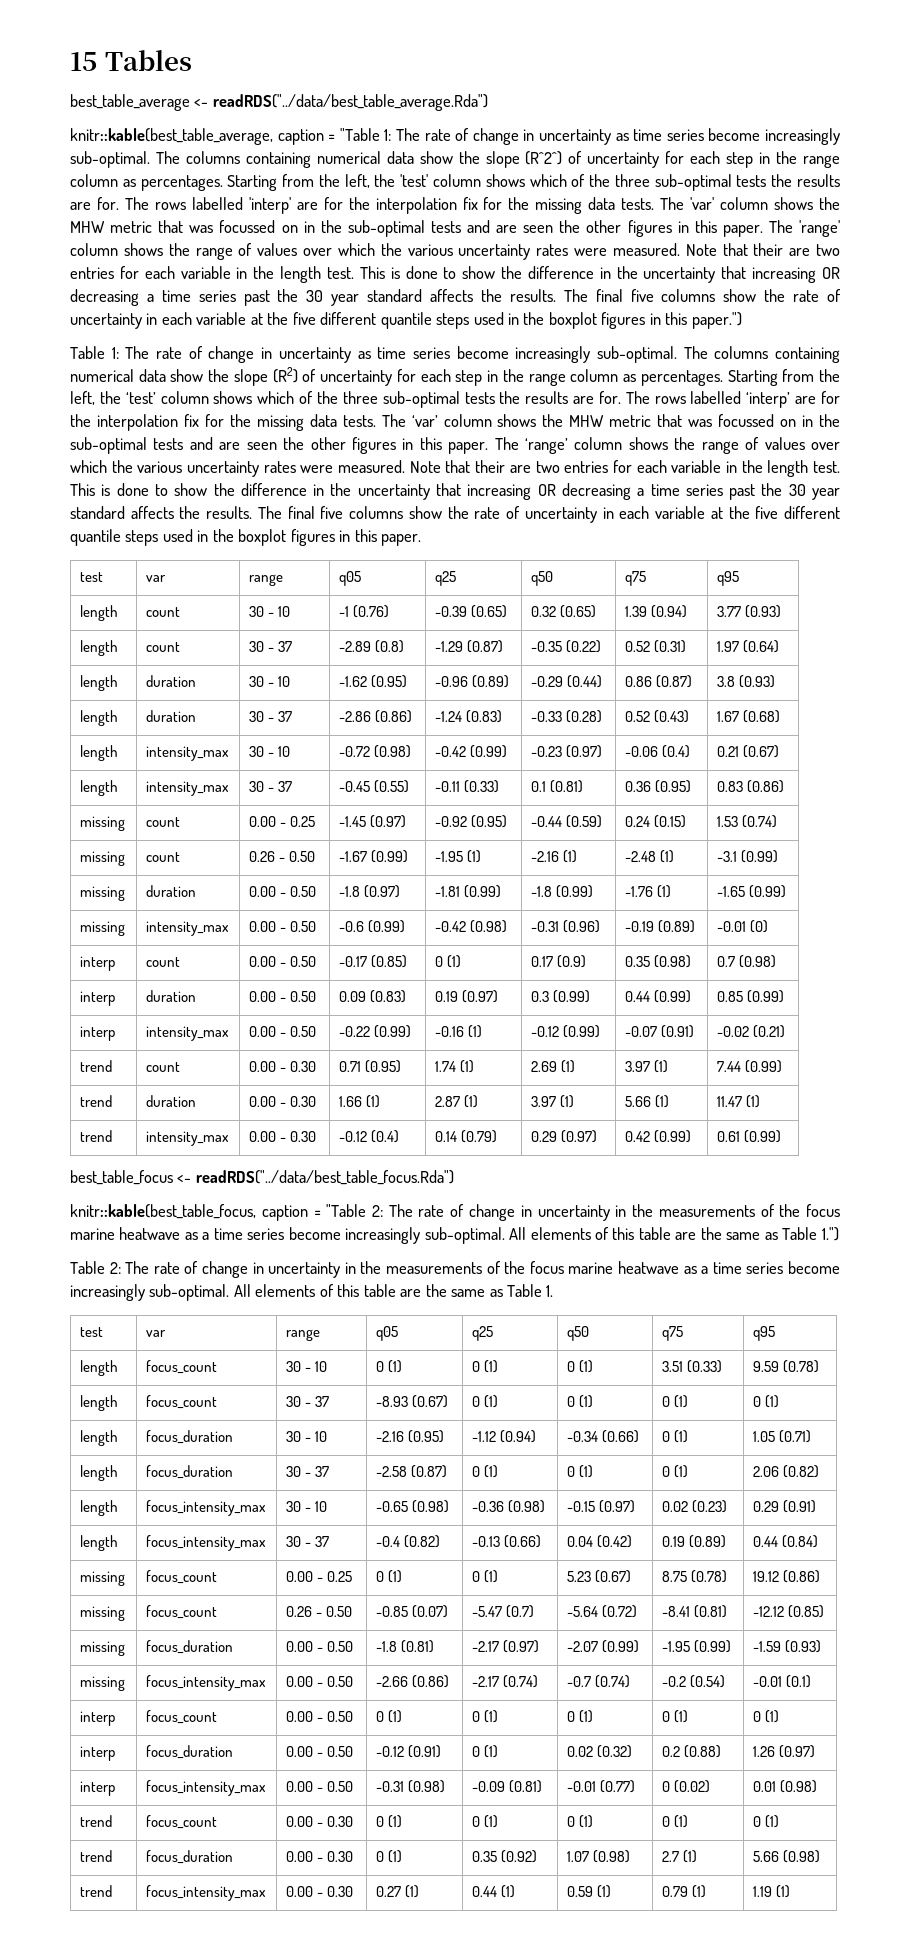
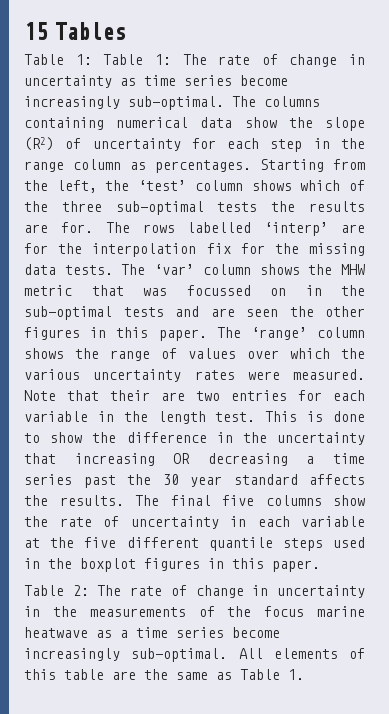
- best_table_average <- readRDS("../data/best_table_average.Rda")
- knitr::kable(best_table_average, caption = "Table 1: The rate of change in uncertainty as time series become increasingly sub-optimal. The columns containing numerical data show the slope (R^2^) of uncertainty for each step in the range column as percentages. Starting from the left, the 'test' column shows which of the three sub-optimal tests the results are for. The rows labelled 'interp' are for the interpolation fix for the missing data tests. The 'var' column shows the MHW metric that was focussed on in the sub-optimal tests and are seen the other figures in this paper. The 'range' column shows the range of values over which the various uncertainty rates were measured. Note that their are two entries for each variable in the length test. This is done to show the difference in the uncertainty that increasing OR decreasing a time series past the 30 year standard affects the results. The final five columns show the rate of uncertainty in each variable at the five different quantile steps used in the boxplot figures in this paper.")
- Table 1: The rate of change in uncertainty as time series become increasingly sub-optimal.
+ Table 1: Table 1: The rate of change in uncertainty as time series become increasingly sub-optimal.
  The final five columns show the rate of uncertainty in each variable at the five different quantile steps used in the boxplot figures in this paper.
- test | var | range | q05 | q25 | q50 | q75 | q95
- length | count | 30 - 10 | -1 (0.76) | -0.39 (0.65) | 0.32 (0.65) | 1.39 (0.94) | 3.77 (0.93)
- length | count | 30 - 37 | -2.89 (0.8) | -1.29 (0.87) | -0.35 (0.22) | 0.52 (0.31) | 1.97 (0.64)
- length | duration | 30 - 10 | -1.62 (0.95) | -0.96 (0.89) | -0.29 (0.44) | 0.86 (0.87) | 3.8 (0.93)
- length | duration | 30 - 37 | -2.86 (0.86) | -1.24 (0.83) | -0.33 (0.28) | 0.52 (0.43) | 1.67 (0.68)
- length | intensity_max | 30 - 10 | -0.72 (0.98) | -0.42 (0.99) | -0.23 (0.97) | -0.06 (0.4) | 0.21 (0.67)
- length | intensity_max | 30 - 37 | -0.45 (0.55) | -0.11 (0.33) | 0.1 (0.81) | 0.36 (0.95) | 0.83 (0.86)
- missing | count | 0.00 - 0.25 | -1.45 (0.97) | -0.92 (0.95) | -0.44 (0.59) | 0.24 (0.15) | 1.53 (0.74)
- missing | count | 0.26 - 0.50 | -1.67 (0.99) | -1.95 (1) | -2.16 (1) | -2.48 (1) | -3.1 (0.99)
- missing | duration | 0.00 - 0.50 | -1.8 (0.97) | -1.81 (0.99) | -1.8 (0.99) | -1.76 (1) | -1.65 (0.99)
- missing | intensity_max | 0.00 - 0.50 | -0.6 (0.99) | -0.42 (0.98) | -0.31 (0.96) | -0.19 (0.89) | -0.01 (0)
- interp | count | 0.00 - 0.50 | -0.17 (0.85) | 0 (1) | 0.17 (0.9) | 0.35 (0.98) | 0.7 (0.98)
- interp | duration | 0.00 - 0.50 | 0.09 (0.83) | 0.19 (0.97) | 0.3 (0.99) | 0.44 (0.99) | 0.85 (0.99)
- interp | intensity_max | 0.00 - 0.50 | -0.22 (0.99) | -0.16 (1) | -0.12 (0.99) | -0.07 (0.91) | -0.02 (0.21)
- trend | count | 0.00 - 0.30 | 0.71 (0.95) | 1.74 (1) | 2.69 (1) | 3.97 (1) | 7.44 (0.99)
- trend | duration | 0.00 - 0.30 | 1.66 (1) | 2.87 (1) | 3.97 (1) | 5.66 (1) | 11.47 (1)
- trend | intensity_max | 0.00 - 0.30 | -0.12 (0.4) | 0.14 (0.79) | 0.29 (0.97) | 0.42 (0.99) | 0.61 (0.99)
- best_table_focus <- readRDS("../data/best_table_focus.Rda")
- knitr::kable(best_table_focus, caption = "Table 2: The rate of change in uncertainty in the measurements of the focus marine heatwave as a time series become increasingly sub-optimal. All elements of this table are the same as Table 1.")
  All elements of this table are the same as Table 1.
- test | var | range | q05 | q25 | q50 | q75 | q95
- length | focus_count | 30 - 10 | 0 (1) | 0 (1) | 0 (1) | 3.51 (0.33) | 9.59 (0.78)
- length | focus_count | 30 - 37 | -8.93 (0.67) | 0 (1) | 0 (1) | 0 (1) | 0 (1)
- length | focus_duration | 30 - 10 | -2.16 (0.95) | -1.12 (0.94) | -0.34 (0.66) | 0 (1) | 1.05 (0.71)
- length | focus_duration | 30 - 37 | -2.58 (0.87) | 0 (1) | 0 (1) | 0 (1) | 2.06 (0.82)
- length | focus_intensity_max | 30 - 10 | -0.65 (0.98) | -0.36 (0.98) | -0.15 (0.97) | 0.02 (0.23) | 0.29 (0.91)
- length | focus_intensity_max | 30 - 37 | -0.4 (0.82) | -0.13 (0.66) | 0.04 (0.42) | 0.19 (0.89) | 0.44 (0.84)
- missing | focus_count | 0.00 - 0.25 | 0 (1) | 0 (1) | 5.23 (0.67) | 8.75 (0.78) | 19.12 (0.86)
- missing | focus_count | 0.26 - 0.50 | -0.85 (0.07) | -5.47 (0.7) | -5.64 (0.72) | -8.41 (0.81) | -12.12 (0.85)
- missing | focus_duration | 0.00 - 0.50 | -1.8 (0.81) | -2.17 (0.97) | -2.07 (0.99) | -1.95 (0.99) | -1.59 (0.93)
- missing | focus_intensity_max | 0.00 - 0.50 | -2.66 (0.86) | -2.17 (0.74) | -0.7 (0.74) | -0.2 (0.54) | -0.01 (0.1)
- interp | focus_count | 0.00 - 0.50 | 0 (1) | 0 (1) | 0 (1) | 0 (1) | 0 (1)
- interp | focus_duration | 0.00 - 0.50 | -0.12 (0.91) | 0 (1) | 0.02 (0.32) | 0.2 (0.88) | 1.26 (0.97)
- interp | focus_intensity_max | 0.00 - 0.50 | -0.31 (0.98) | -0.09 (0.81) | -0.01 (0.77) | 0 (0.02) | 0.01 (0.98)
- trend | focus_count | 0.00 - 0.30 | 0 (1) | 0 (1) | 0 (1) | 0 (1) | 0 (1)
- trend | focus_duration | 0.00 - 0.30 | 0 (1) | 0.35 (0.92) | 1.07 (0.98) | 2.7 (1) | 5.66 (0.98)
- trend | focus_intensity_max | 0.00 - 0.30 | 0.27 (1) | 0.44 (1) | 0.59 (1) | 0.79 (1) | 1.19 (1)

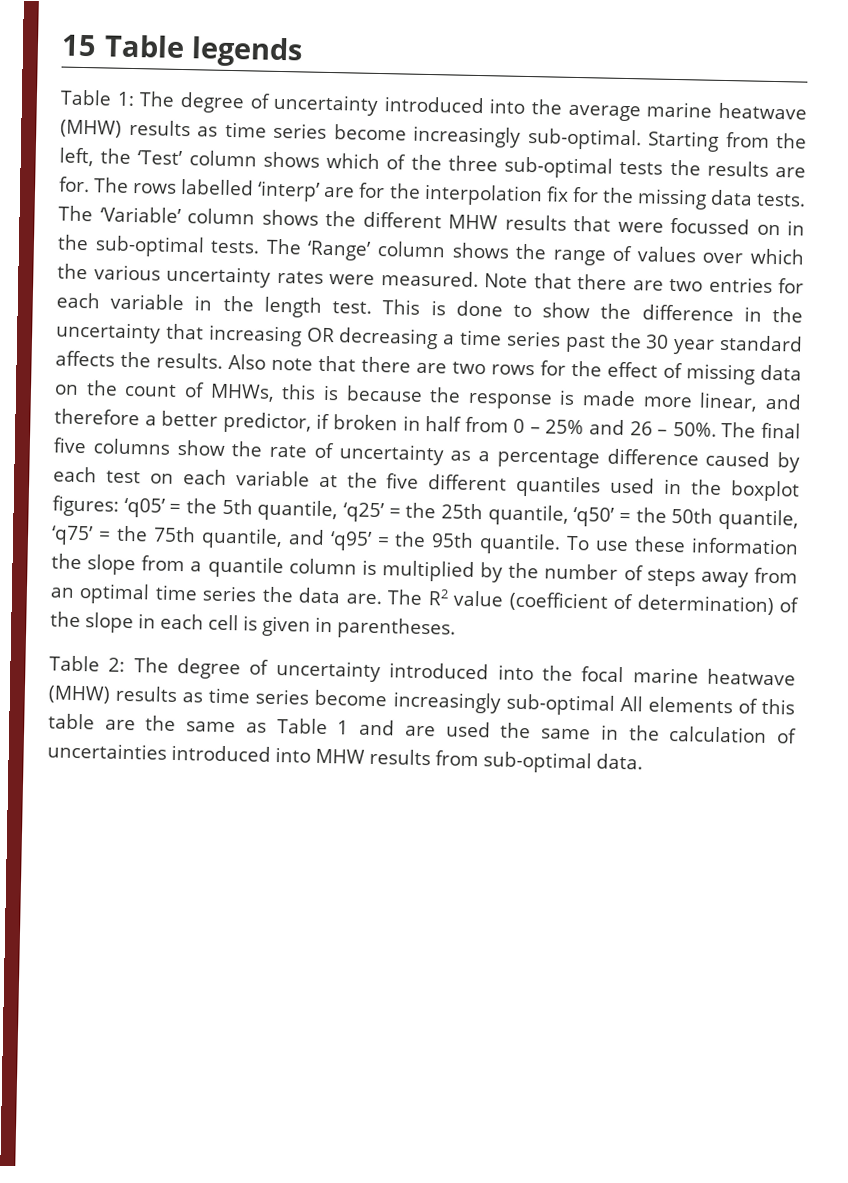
- 15 Tables
- Table 1: Table 1: The rate of change in uncertainty as time series become increasingly sub-optimal.
+ 15 Table legends
+ Table 1: The degree of uncertainty introduced into the average marine heatwave (MHW) results as time series become increasingly sub-optimal.
- The columns containing numerical data show the slope (R2) of uncertainty for each step in the range column as percentages.
- Starting from the left, the ‘test’ column shows which of the three sub-optimal tests the results are for.
+ Starting from the left, the ‘Test’ column shows which of the three sub-optimal tests the results are for.
- The ‘var’ column shows the MHW metric that was focussed on in the sub-optimal tests and are seen the other figures in this paper. The ‘range’ column shows the range of values over which the various uncertainty rates were measured.
+ The ‘Variable’ column shows the different MHW results that were focussed on in the sub-optimal tests. The ‘Range’ column shows the range of values over which the various uncertainty rates were measured.
- Note that their are two entries for each variable in the length test.
+ Note that there are two entries for each variable in the length test.
+ Also note that there are two rows for the effect of missing data on the count of MHWs, this is because the response is made more linear, and therefore a better predictor, if broken in half from 0 – 25% and 26 – 50%.
- The final five columns show the rate of uncertainty in each variable at the five different quantile steps used in the boxplot figures in this paper.
- Table 2: The rate of change in uncertainty in the measurements of the focus marine heatwave as a time series become increasingly sub-optimal. All elements of this table are the same as Table 1.
+ The final five columns show the rate of uncertainty as a percentage difference caused by each test on each variable at the five different quantiles used in the boxplot figures: ‘q05’ = the 5th quantile, ‘q25’ = the 25th quantile, ‘q50’ = the 50th quantile, ‘q75’ = the 75th quantile, and ‘q95’ = the 95th quantile. To use these information the slope from a quantile column is multiplied by the number of steps away from an optimal time series the data are. The R2 value (coefficient of determination) of the slope in each cell is given in parentheses.
+ Table 2: The degree of uncertainty introduced into the focal marine heatwave (MHW) results as time series become increasingly sub-optimal All elements of this table are the same as Table 1 and are used the same in the calculation of uncertainties introduced into MHW results from sub-optimal data.

